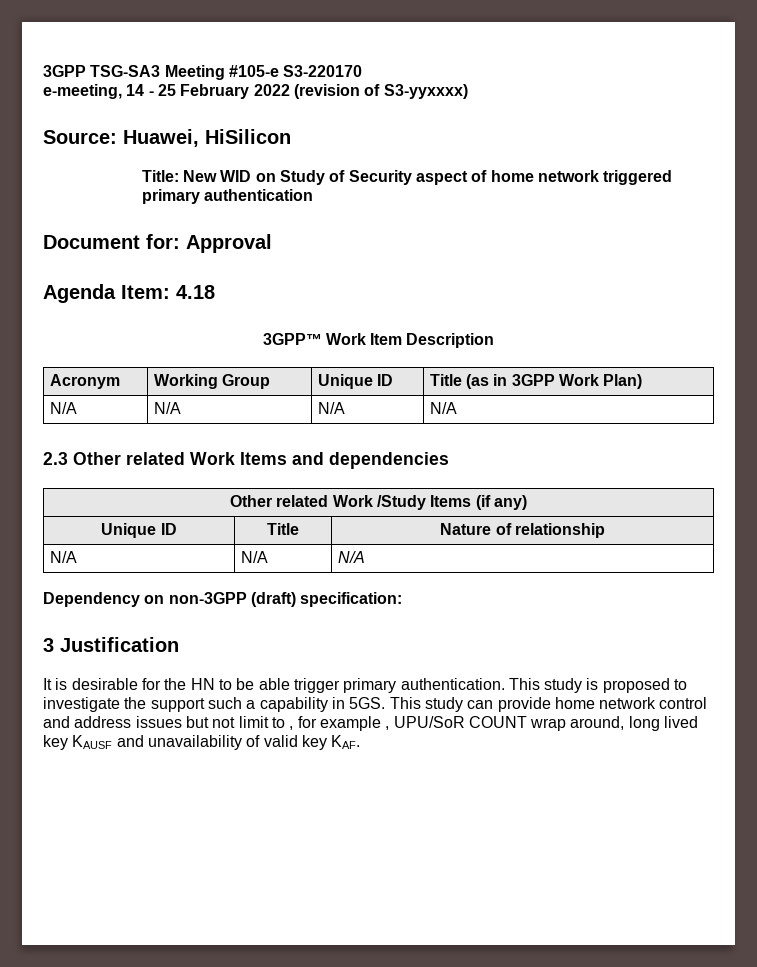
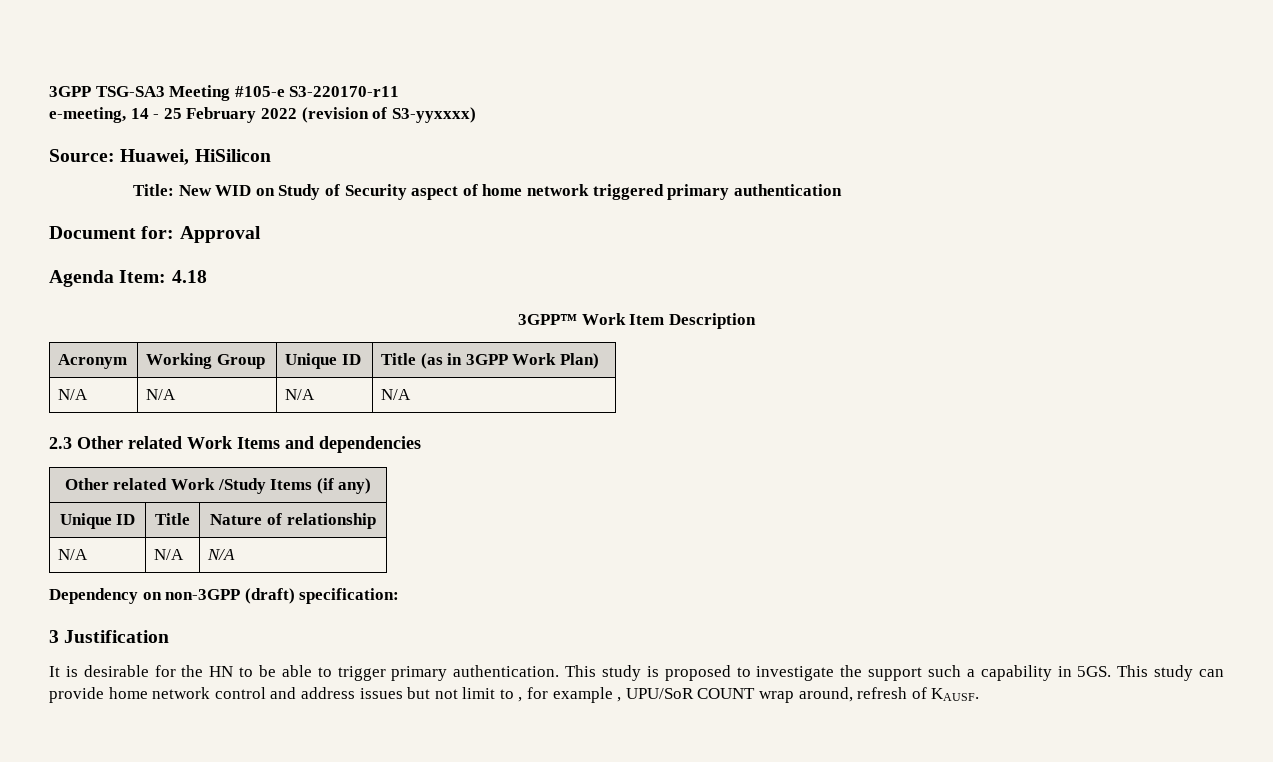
- 3GPP TSG-SA3 Meeting #105-e S3-220170
+ 3GPP TSG-SA3 Meeting #105-e S3-220170-r11
- It is desirable for the HN to be able trigger primary authentication.
+ It is desirable for the HN to be able to trigger primary authentication.
- This study can provide home network control and address issues but not limit to , for example , UPU/SoR COUNT wrap around, long lived key KAUSF and unavailability of valid key KAF.
+ This study can provide home network control and address issues but not limit to , for example , UPU/SoR COUNT wrap around, refresh of KAUSF.

